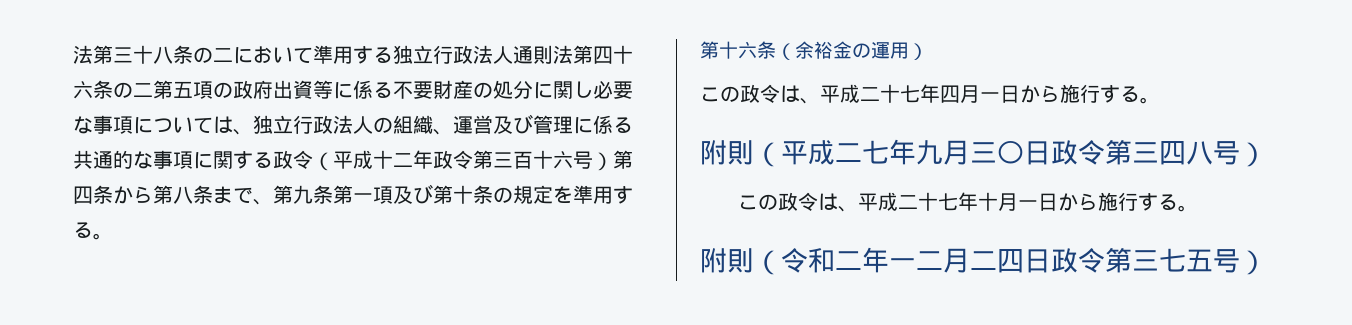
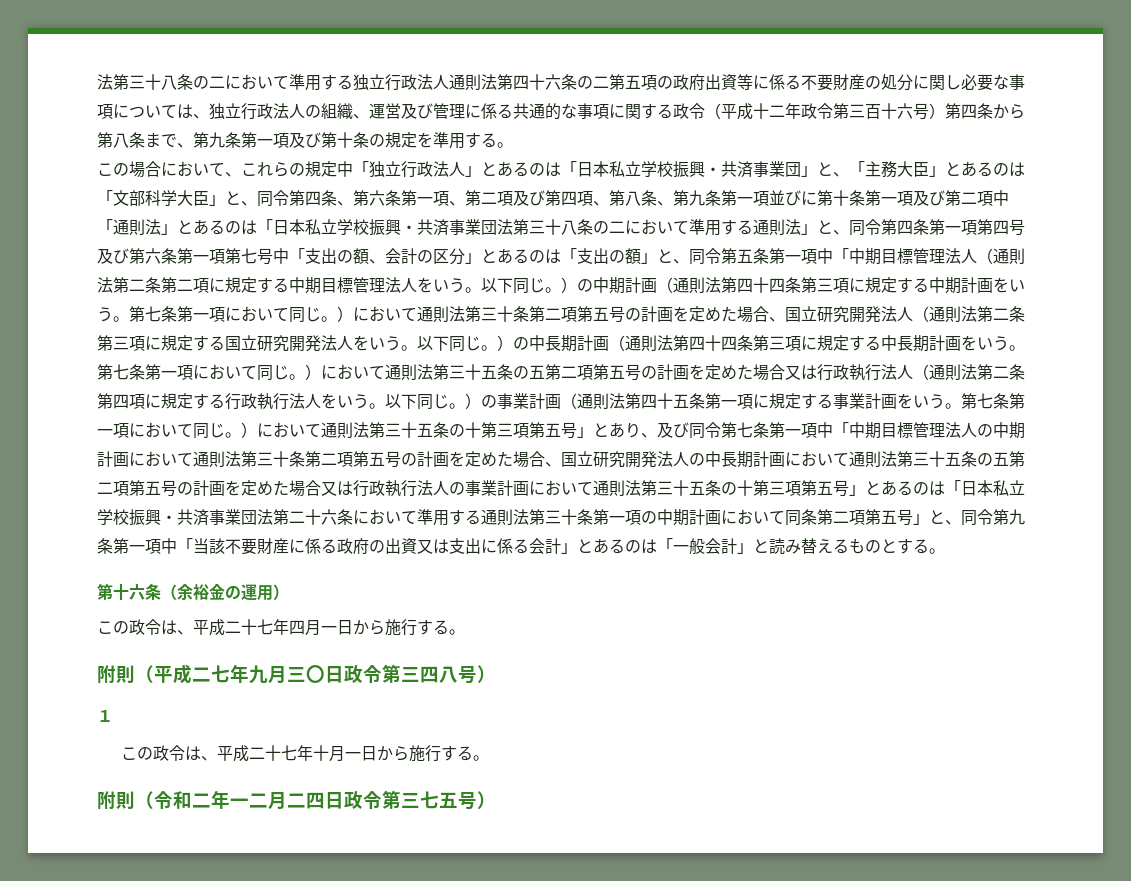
+ この場合において、これらの規定中「独立行政法人」とあるのは「日本私立学校振興・共済事業団」と、「主務大臣」とあるのは「文部科学大臣」と、同令第四条、第六条第一項、第二項及び第四項、第八条、第九条第一項並びに第十条第一項及び第二項中「通則法」とあるのは「日本私立学校振興・共済事業団法第三十八条の二において準用する通則法」と、同令第四条第一項第四号及び第六条第一項第七号中「支出の額、会計の区分」とあるのは「支出の額」と、同令第五条第一項中「中期目標管理法人（通則法第二条第二項に規定する中期目標管理法人をいう。以下同じ。）の中期計画（通則法第四十四条第三項に規定する中期計画をいう。第七条第一項において同じ。）において通則法第三十条第二項第五号の計画を定めた場合、国立研究開発法人（通則法第二条第三項に規定する国立研究開発法人をいう。以下同じ。）の中長期計画（通則法第四十四条第三項に規定する中長期計画をいう。第七条第一項において同じ。）において通則法第三十五条の五第二項第五号の計画を定めた場合又は行政執行法人（通則法第二条第四項に規定する行政執行法人をいう。以下同じ。）の事業計画（通則法第四十五条第一項に規定する事業計画をいう。第七条第一項において同じ。）において通則法第三十五条の十第三項第五号」とあり、及び同令第七条第一項中「中期目標管理法人の中期計画において通則法第三十条第二項第五号の計画を定めた場合、国立研究開発法人の中長期計画において通則法第三十五条の五第二項第五号の計画を定めた場合又は行政執行法人の事業計画において通則法第三十五条の十第三項第五号」とあるのは「日本私立学校振興・共済事業団法第二十六条において準用する通則法第三十条第一項の中期計画において同条第二項第五号」と、同令第九条第一項中「当該不要財産に係る政府の出資又は支出に係る会計」とあるのは「一般会計」と読み替えるものとする。
+ １

